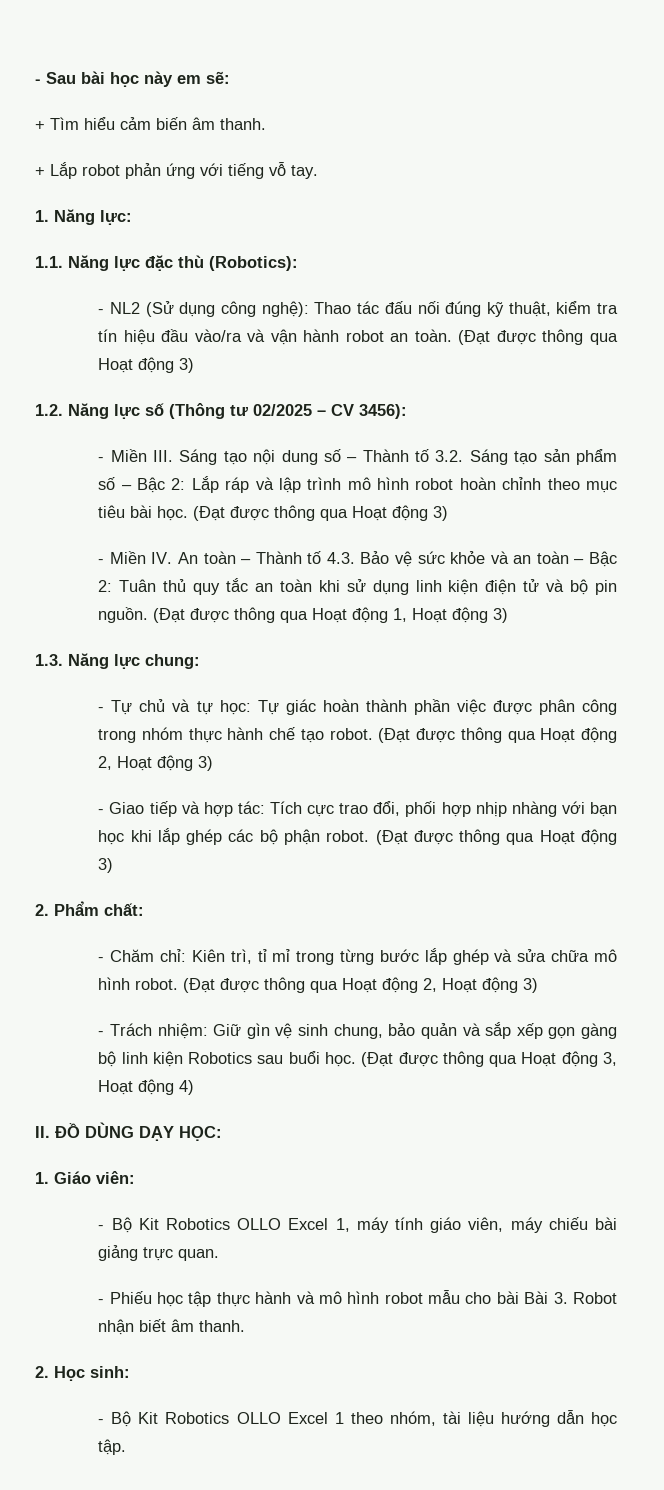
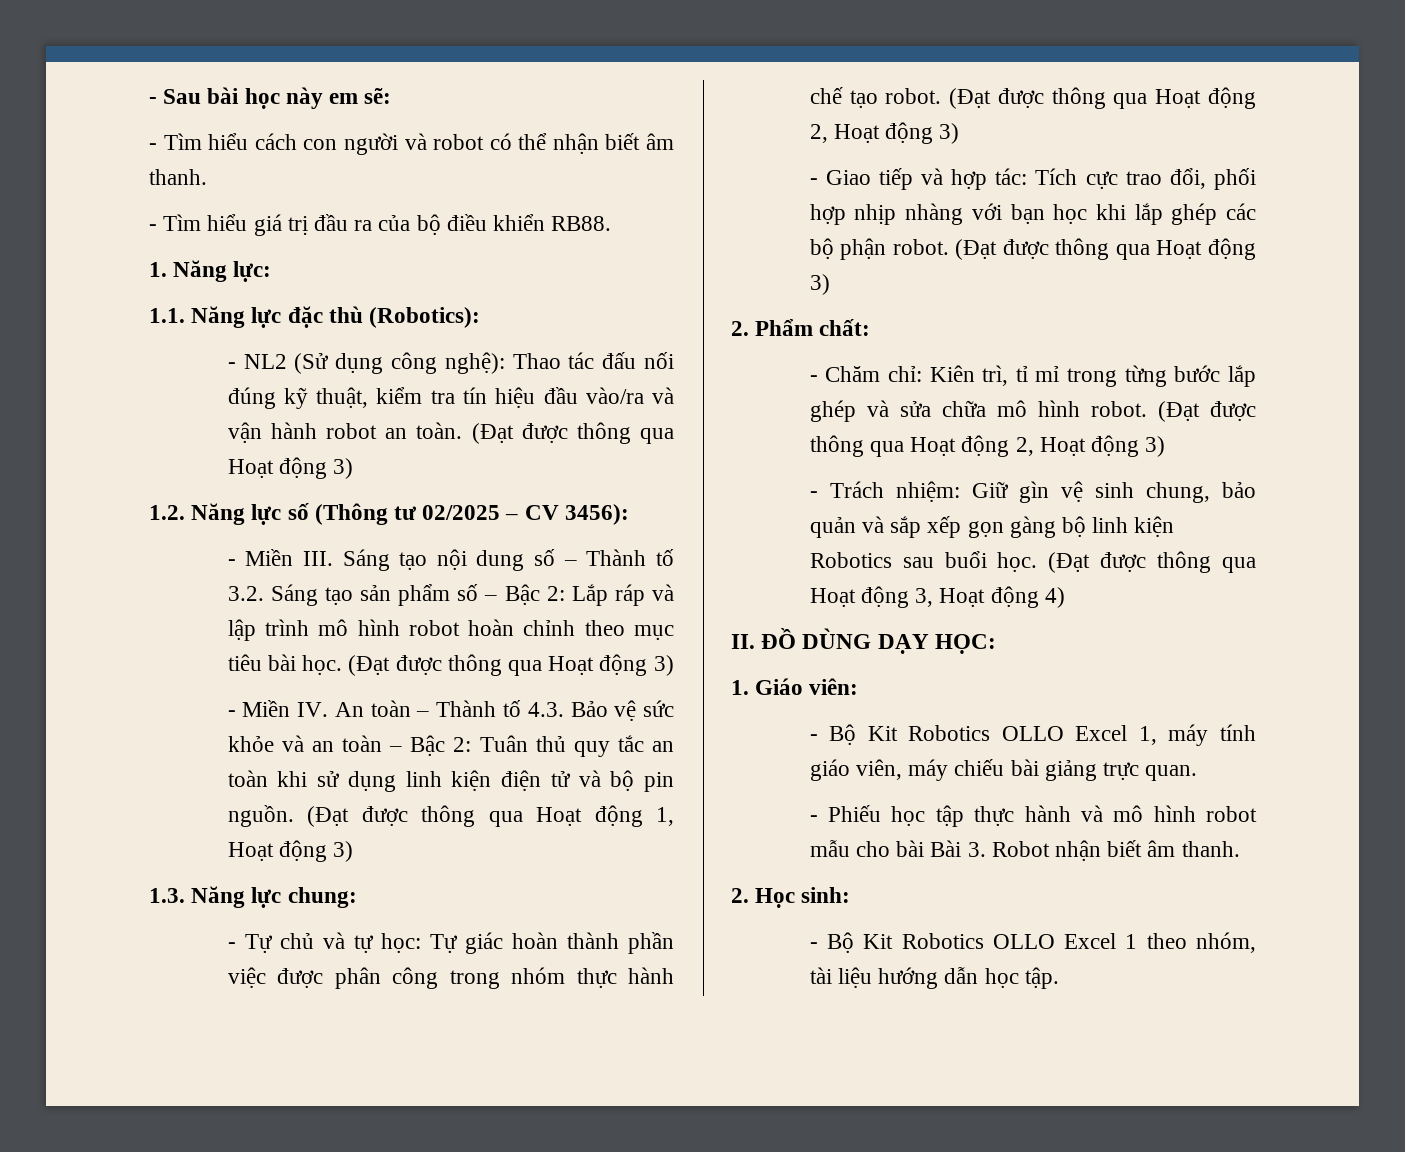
- + Tìm hiểu cảm biến âm thanh.
- + Lắp robot phản ứng với tiếng vỗ tay.
+ - Tìm hiểu cách con người và robot có thể nhận biết âm thanh.
+ - Tìm hiểu giá trị đầu ra của bộ điều khiển RB88.

